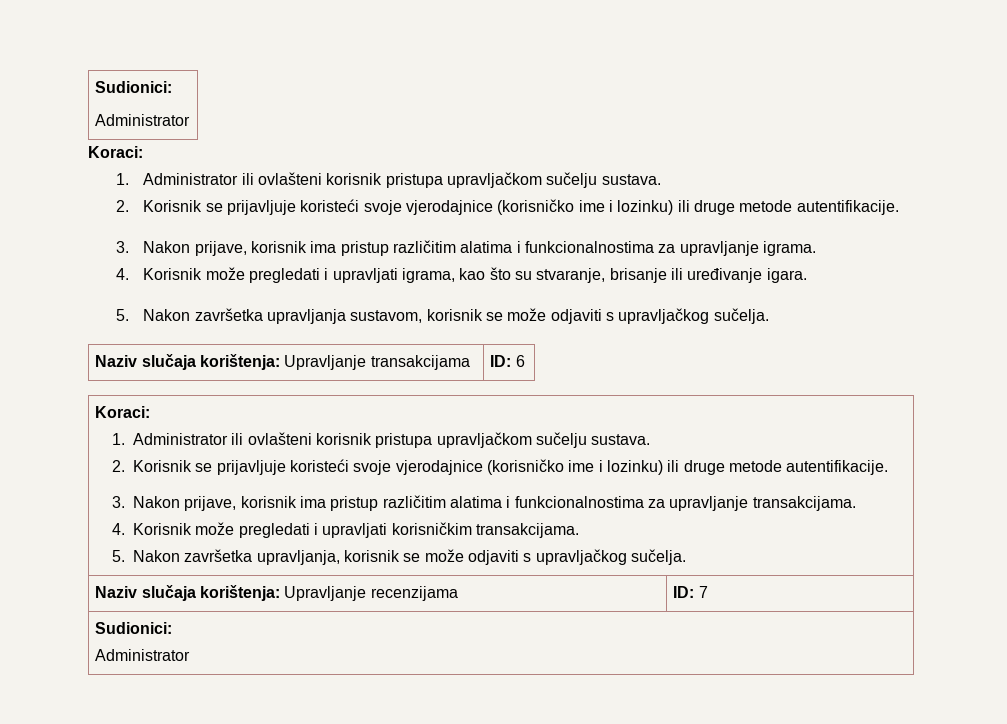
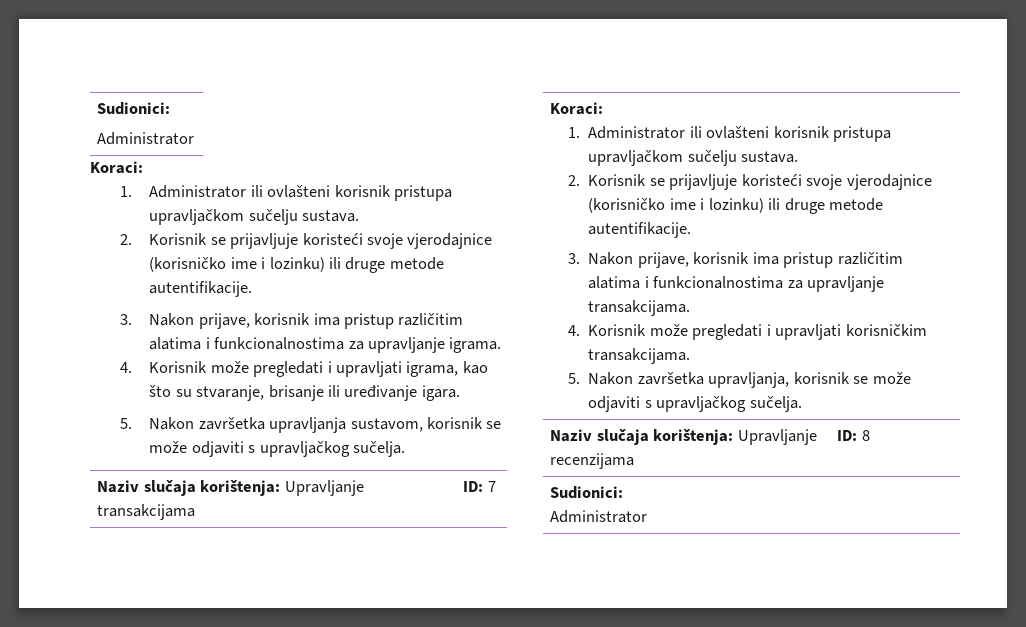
- Naziv slučaja korištenja: Upravljanje transakcijama | ID: 6
+ Naziv slučaja korištenja: Upravljanje transakcijama | ID: 7
- Naziv slučaja korištenja: Upravljanje recenzijama | ID: 7
+ Naziv slučaja korištenja: Upravljanje recenzijama | ID: 8

